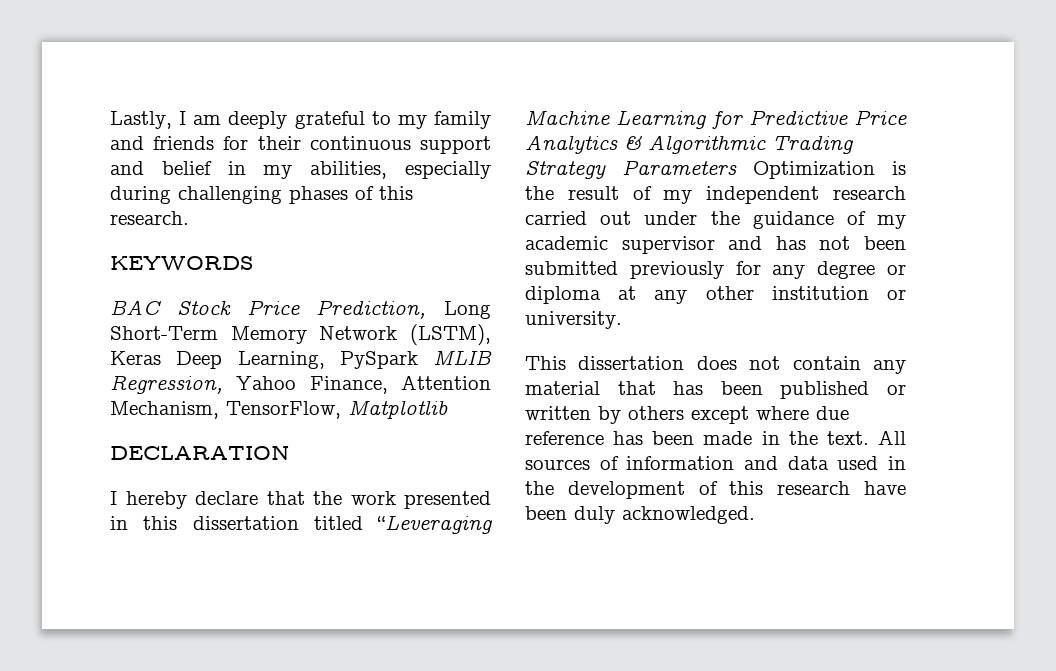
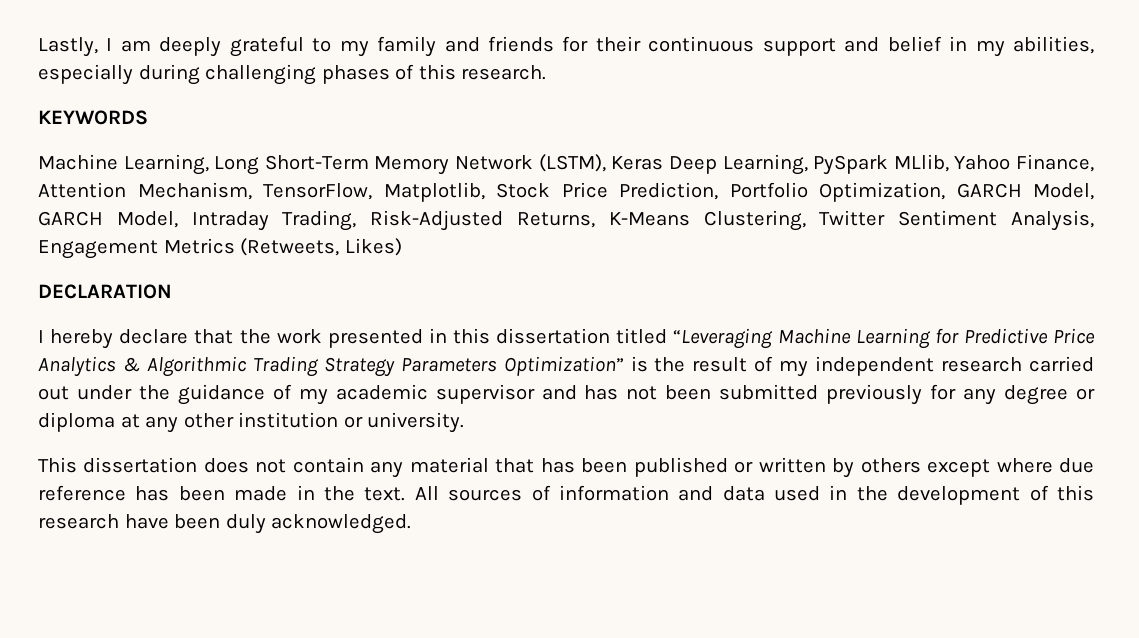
- BAC Stock Price Prediction, Long Short-Term Memory Network (LSTM), Keras Deep Learning, PySpark MLIB Regression, Yahoo Finance, Attention Mechanism, TensorFlow, Matplotlib
+ Machine Learning, Long Short-Term Memory Network (LSTM), Keras Deep Learning, PySpark MLlib, Yahoo Finance, Attention Mechanism, TensorFlow, Matplotlib, Stock Price Prediction, Portfolio Optimization, GARCH Model, GARCH Model, Intraday Trading, Risk-Adjusted Returns, K-Means Clustering, Twitter Sentiment Analysis, Engagement Metrics (Retweets, Likes)
- I hereby declare that the work presented in this dissertation titled “Leveraging Machine Learning for Predictive Price Analytics & Algorithmic Trading Strategy Parameters Optimization is the result of my independent research carried out under the guidance of my academic supervisor and has not been submitted previously for any degree or diploma at any other institution or university.
+ I hereby declare that the work presented in this dissertation titled “Leveraging Machine Learning for Predictive Price Analytics & Algorithmic Trading Strategy Parameters Optimization” is the result of my independent research carried out under the guidance of my academic supervisor and has not been submitted previously for any degree or diploma at any other institution or university.

